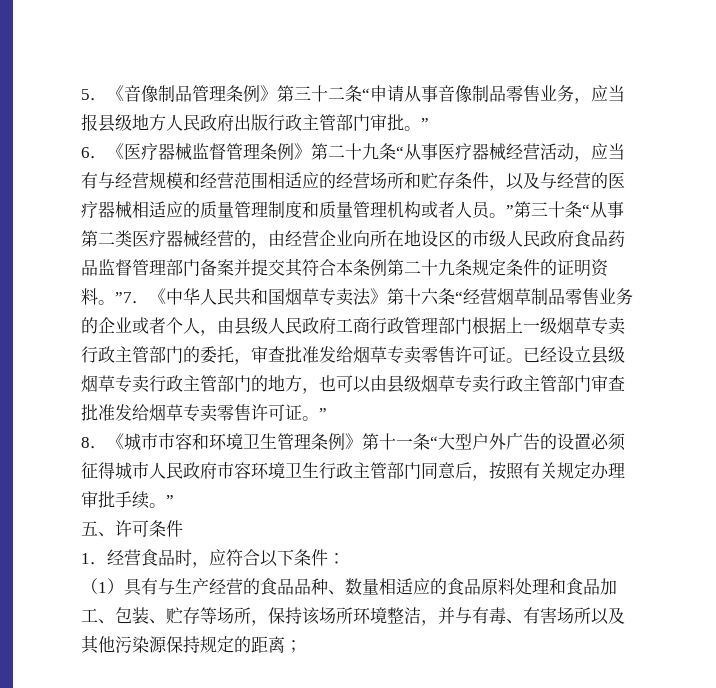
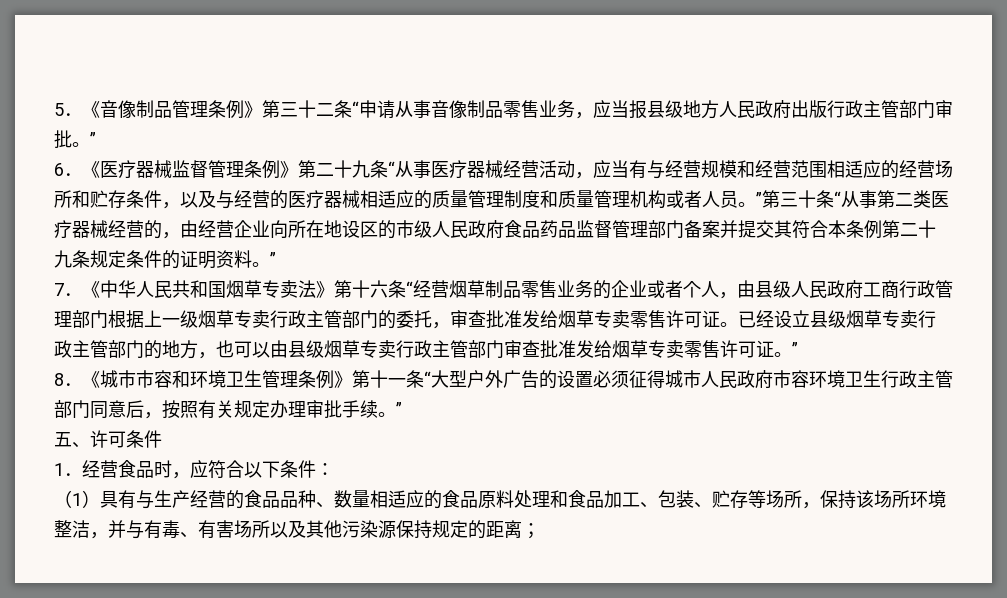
- 6．《医疗器械监督管理条例》第二十九条“从事医疗器械经营活动，应当有与经营规模和经营范围相适应的经营场所和贮存条件，以及与经营的医疗器械相适应的质量管理制度和质量管理机构或者人员。”第三十条“从事第二类医疗器械经营的，由经营企业向所在地设区的市级人民政府食品药品监督管理部门备案并提交其符合本条例第二十九条规定条件的证明资料。”7．《中华人民共和国烟草专卖法》第十六条“经营烟草制品零售业务的企业或者个人，由县级人民政府工商行政管理部门根据上一级烟草专卖行政主管部门的委托，审查批准发给烟草专卖零售许可证。
+ 6．《医疗器械监督管理条例》第二十九条“从事医疗器械经营活动，应当有与经营规模和经营范围相适应的经营场所和贮存条件，以及与经营的医疗器械相适应的质量管理制度和质量管理机构或者人员。”第三十条“从事第二类医疗器械经营的，由经营企业向所在地设区的市级人民政府食品药品监督管理部门备案并提交其符合本条例第二十九条规定条件的证明资料。”
+ 7．《中华人民共和国烟草专卖法》第十六条“经营烟草制品零售业务的企业或者个人，由县级人民政府工商行政管理部门根据上一级烟草专卖行政主管部门的委托，审查批准发给烟草专卖零售许可证。

